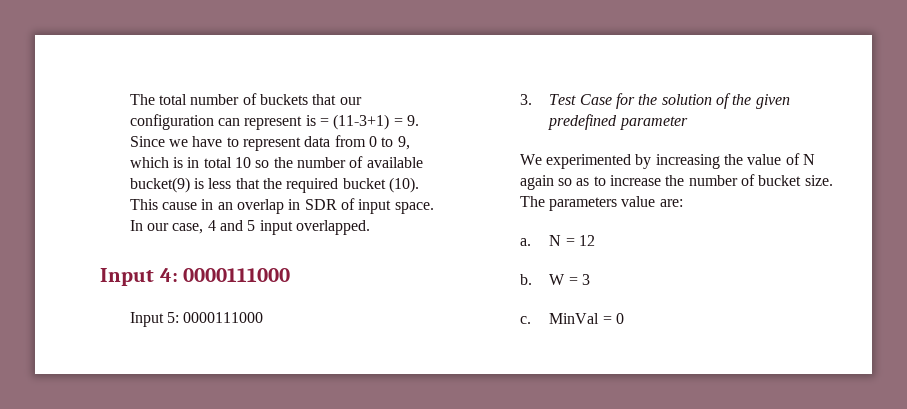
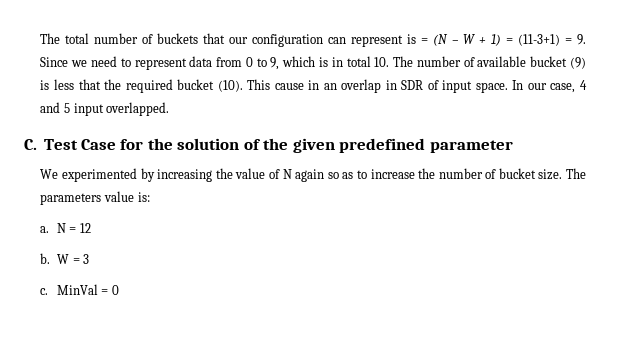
- The total number of buckets that our configuration can represent is = (11-3+1) = 9. Since we have to represent data from 0 to 9, which is in total 10 so the number of available bucket(9) is less that the required bucket (10).
+ The total number of buckets that our configuration can represent is = (N – W + 1) = (11-3+1) = 9. Since we need to represent data from 0 to 9, which is in total 10. The number of available bucket (9) is less that the required bucket (10).
- Input 4: 0000111000
- Input 5: 0000111000
- 3. Test Case for the solution of the given predefined parameter
+ C. Test Case for the solution of the given predefined parameter
- The parameters value are:
+ The parameters value is:

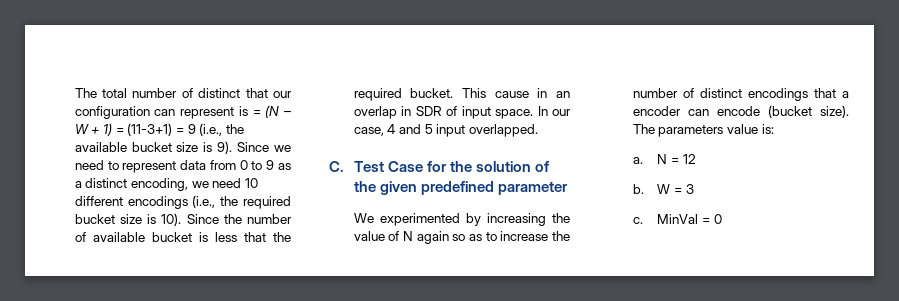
- The total number of buckets that our configuration can represent is = (N – W + 1) = (11-3+1) = 9. Since we need to represent data from 0 to 9, which is in total 10. The number of available bucket (9) is less that the required bucket (10).
+ The total number of distinct that our configuration can represent is = (N – W + 1) = (11-3+1) = 9 (i.e., the available bucket size is 9). Since we need to represent data from 0 to 9 as a distinct encoding, we need 10 different encodings (i.e., the required bucket size is 10). Since the number of available bucket is less that the required bucket.
- We experimented by increasing the value of N again so as to increase the number of bucket size.
+ We experimented by increasing the value of N again so as to increase the number of distinct encodings that a encoder can encode (bucket size).

